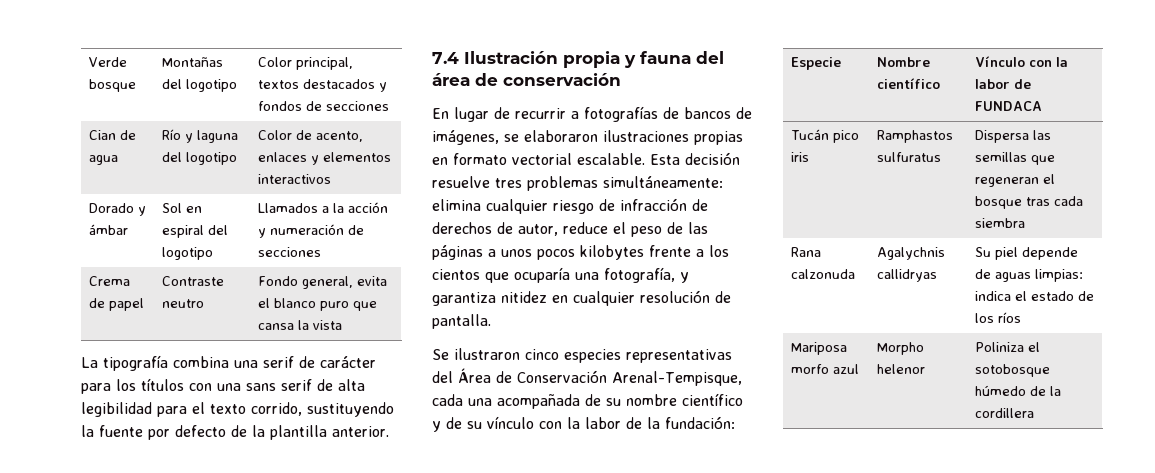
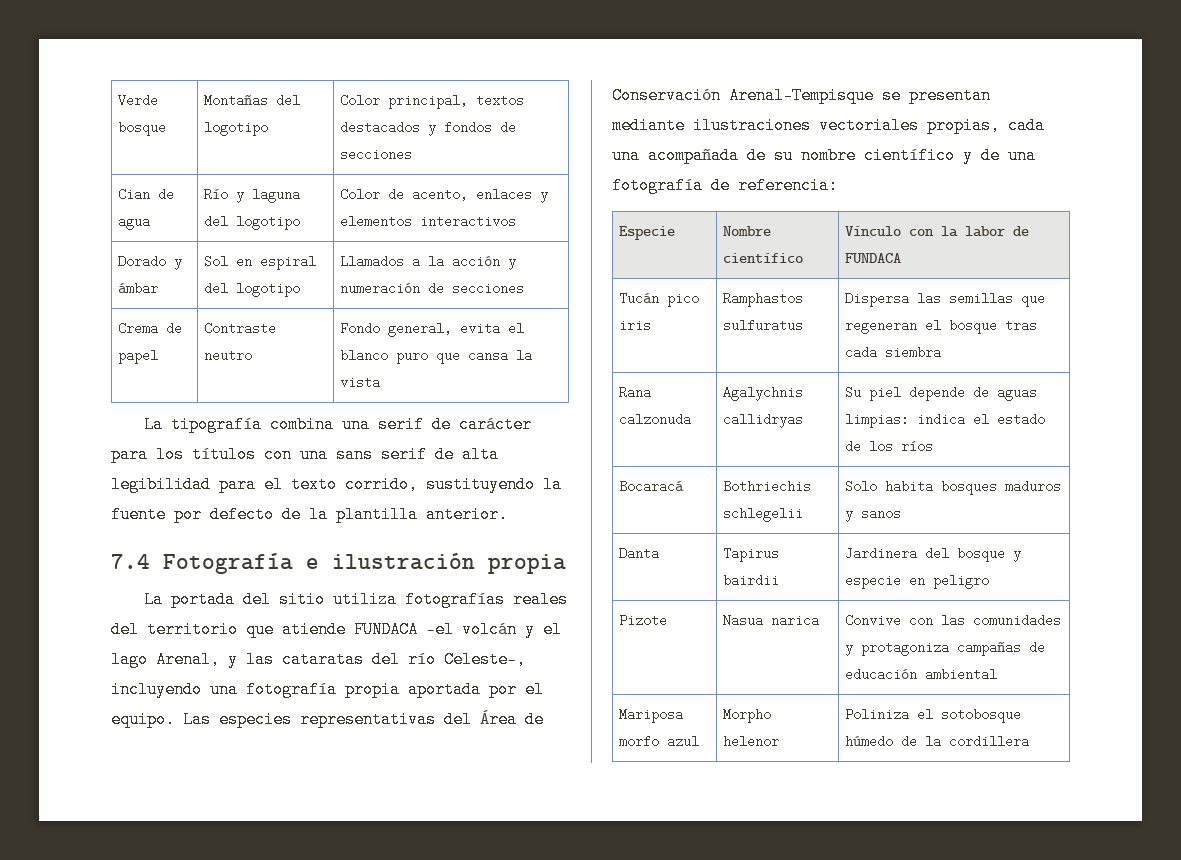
- 7.4 Ilustración propia y fauna del área de conservación
- En lugar de recurrir a fotografías de bancos de imágenes, se elaboraron ilustraciones propias en formato vectorial escalable. Esta decisión resuelve tres problemas simultáneamente: elimina cualquier riesgo de infracción de derechos de autor, reduce el peso de las páginas a unos pocos kilobytes frente a los cientos que ocuparía una fotografía, y garantiza nitidez en cualquier resolución de pantalla.
- Se ilustraron cinco especies representativas del Área de Conservación Arenal-Tempisque, cada una acompañada de su nombre científico y de su vínculo con la labor de la fundación:
+ 7.4 Fotografía e ilustración propia
+ La portada del sitio utiliza fotografías reales del territorio que atiende FUNDACA —el volcán y el lago Arenal, y las cataratas del río Celeste—, incluyendo una fotografía propia aportada por el equipo. Las especies representativas del Área de Conservación Arenal-Tempisque se presentan mediante ilustraciones vectoriales propias, cada una acompañada de su nombre científico y de una fotografía de referencia:
+ Bocaracá | Bothriechis schlegelii | Solo habita bosques maduros y sanos
+ Danta | Tapirus bairdii | Jardinera del bosque y especie en peligro
+ Pizote | Nasua narica | Convive con las comunidades y protagoniza campañas de educación ambiental

